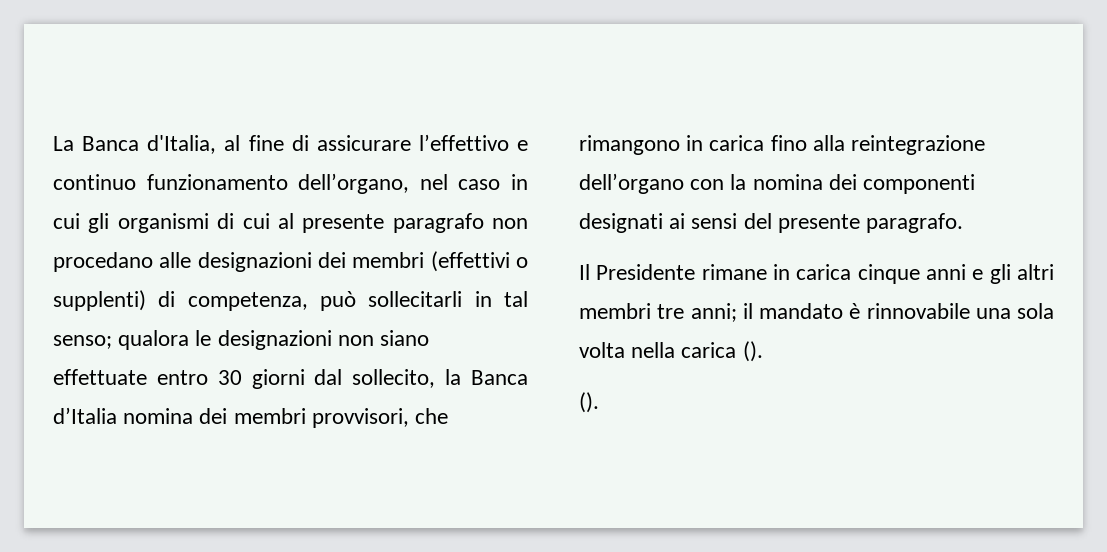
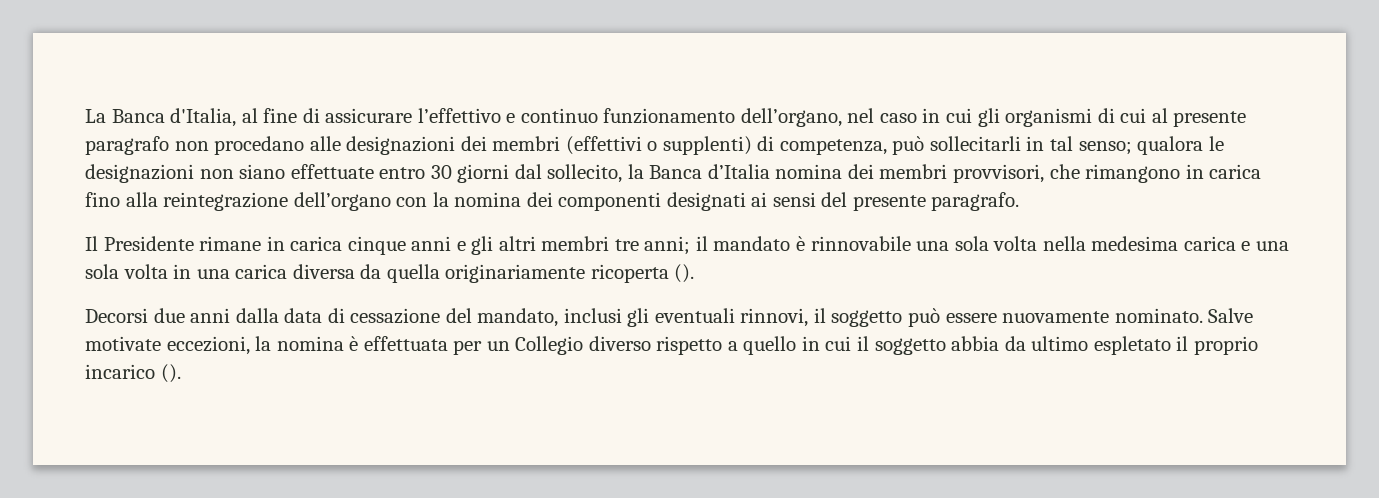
- Il Presidente rimane in carica cinque anni e gli altri membri tre anni; il mandato è rinnovabile una sola volta nella carica ().
- ().
+ Il Presidente rimane in carica cinque anni e gli altri membri tre anni; il mandato è rinnovabile una sola volta nella medesima carica e una sola volta in una carica diversa da quella originariamente ricoperta ().
+ Decorsi due anni dalla data di cessazione del mandato, inclusi gli eventuali rinnovi, il soggetto può essere nuovamente nominato. Salve motivate eccezioni, la nomina è effettuata per un Collegio diverso rispetto a quello in cui il soggetto abbia da ultimo espletato il proprio incarico ().

